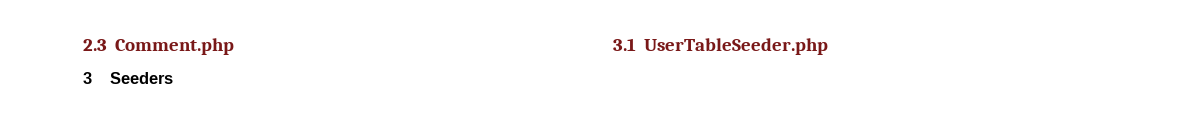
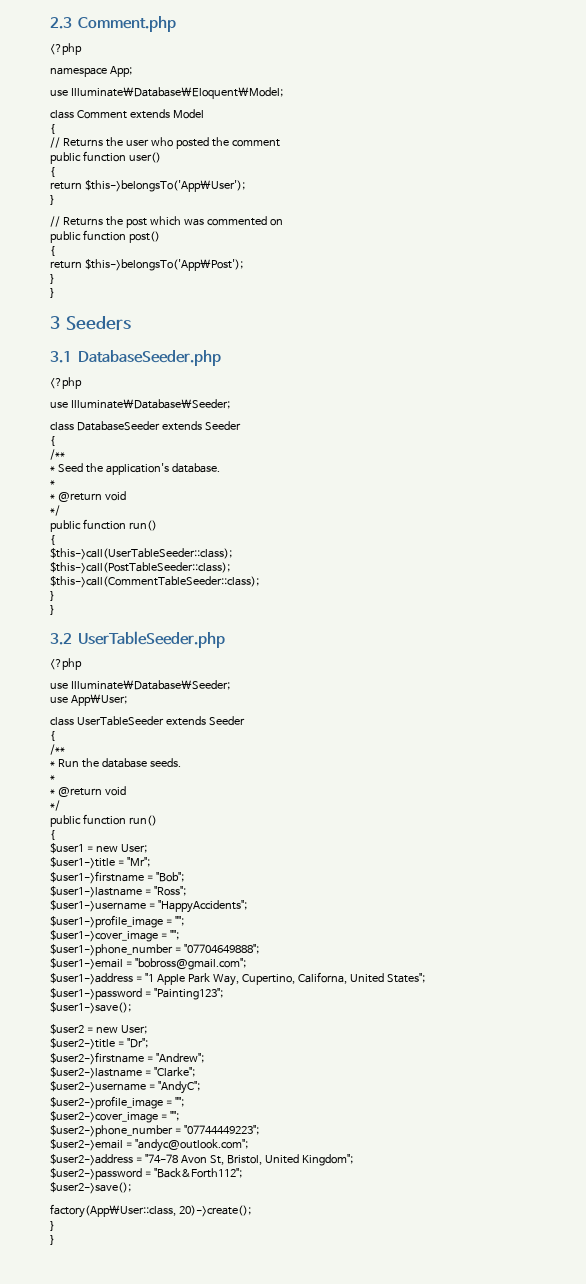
  2.3 Comment.php
+ <?php
+ namespace App;
+ use Illuminate\Database\Eloquent\Model;
+ class Comment extends Model
+ {
+ // Returns the user who posted the comment
+ public function user()
+ {
+ return $this->belongsTo('App\User');
+ }
+ // Returns the post which was commented on
+ public function post()
+ {
+ return $this->belongsTo('App\Post');
+ }
+ }
  3 Seeders
- 3.1 UserTableSeeder.php
+ 3.1 DatabaseSeeder.php
+ <?php
+ use Illuminate\Database\Seeder;
+ class DatabaseSeeder extends Seeder
+ {
+ /**
+ * Seed the application's database.
+ *
+ * @return void
+ */
+ public function run()
+ {
+ $this->call(UserTableSeeder::class);
+ $this->call(PostTableSeeder::class);
+ $this->call(CommentTableSeeder::class);
+ }
+ }
+ 3.2 UserTableSeeder.php
+ <?php
+ use Illuminate\Database\Seeder;
+ use App\User;
+ class UserTableSeeder extends Seeder
+ {
+ /**
+ * Run the database seeds.
+ *
+ * @return void
+ */
+ public function run()
+ {
+ $user1 = new User;
+ $user1->title = "Mr";
+ $user1->firstname = "Bob";
+ $user1->lastname = "Ross";
+ $user1->username = "HappyAccidents";
+ $user1->profile_image = "";
+ $user1->cover_image = "";
+ $user1->phone_number = "07704649888";
+ $user1->email = "bobross@gmail.com";
+ $user1->address = "1 Apple Park Way, Cupertino, Californa, United States";
+ $user1->password = "Painting123";
+ $user1->save();
+ $user2 = new User;
+ $user2->title = "Dr";
+ $user2->firstname = "Andrew";
+ $user2->lastname = "Clarke";
+ $user2->username = "AndyC";
+ $user2->profile_image = "";
+ $user2->cover_image = "";
+ $user2->phone_number = "07744449223";
+ $user2->email = "andyc@outlook.com";
+ $user2->address = "74-78 Avon St, Bristol, United Kingdom";
+ $user2->password = "Back&Forth112";
+ $user2->save();
+ factory(App\User::class, 20)->create();
+ }
+ }

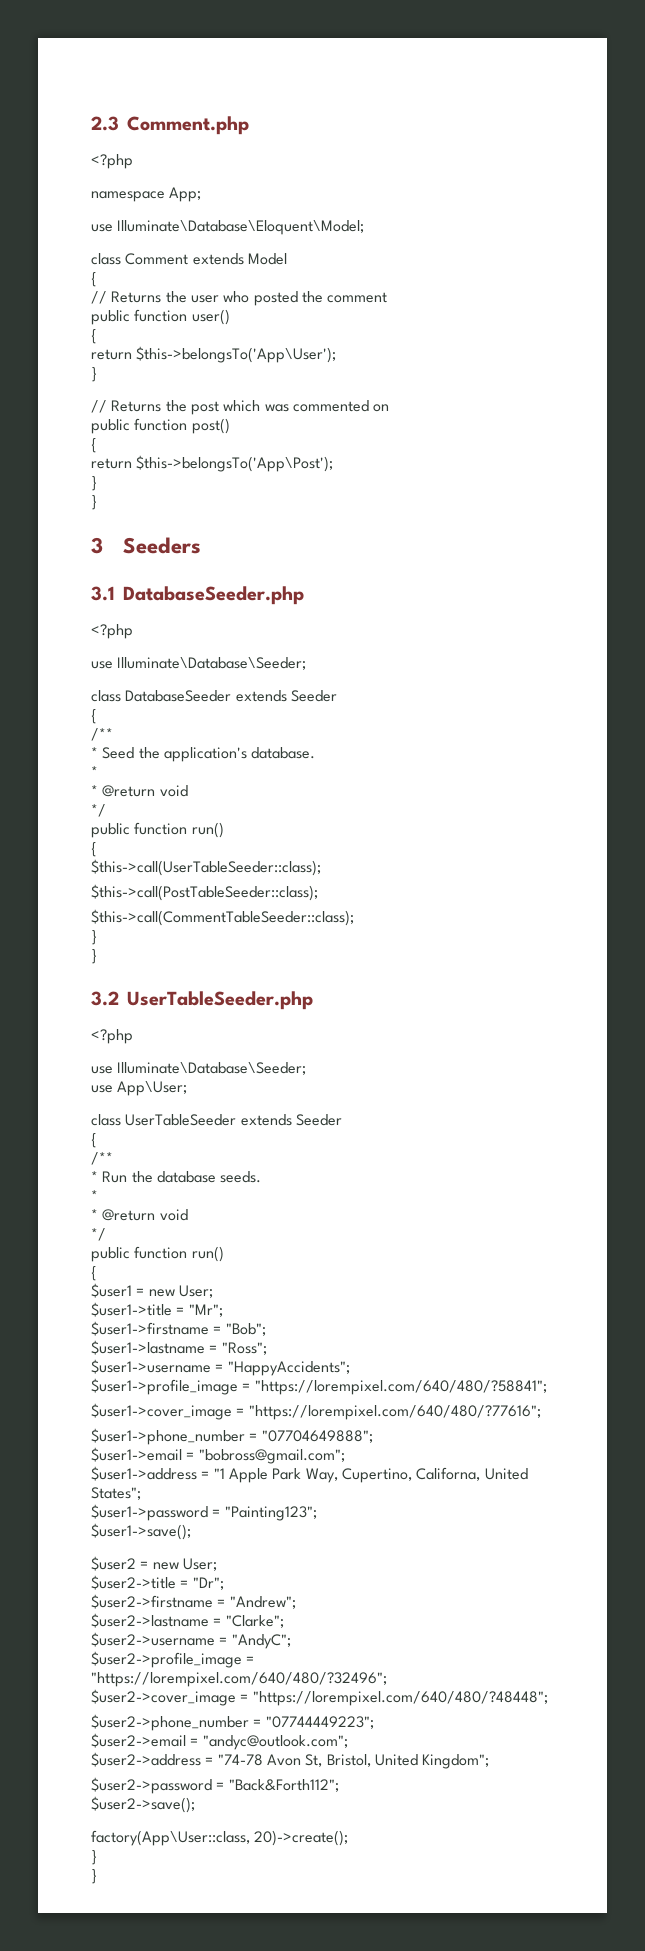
- $user1->profile_image = "";
+ $user1->profile_image = "https://lorempixel.com/640/480/?58841";
- $user1->cover_image = "";
+ $user1->cover_image = "https://lorempixel.com/640/480/?77616";
- $user2->profile_image = "";
+ $user2->profile_image = "https://lorempixel.com/640/480/?32496";
- $user2->cover_image = "";
+ $user2->cover_image = "https://lorempixel.com/640/480/?48448";

